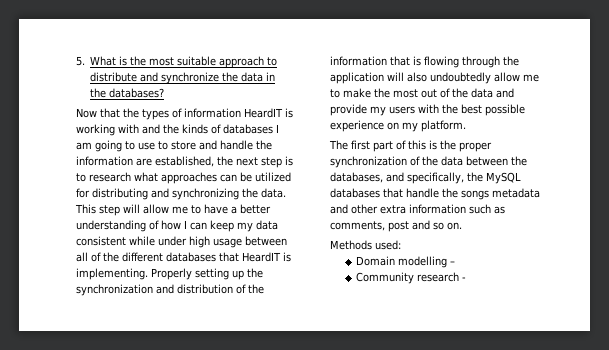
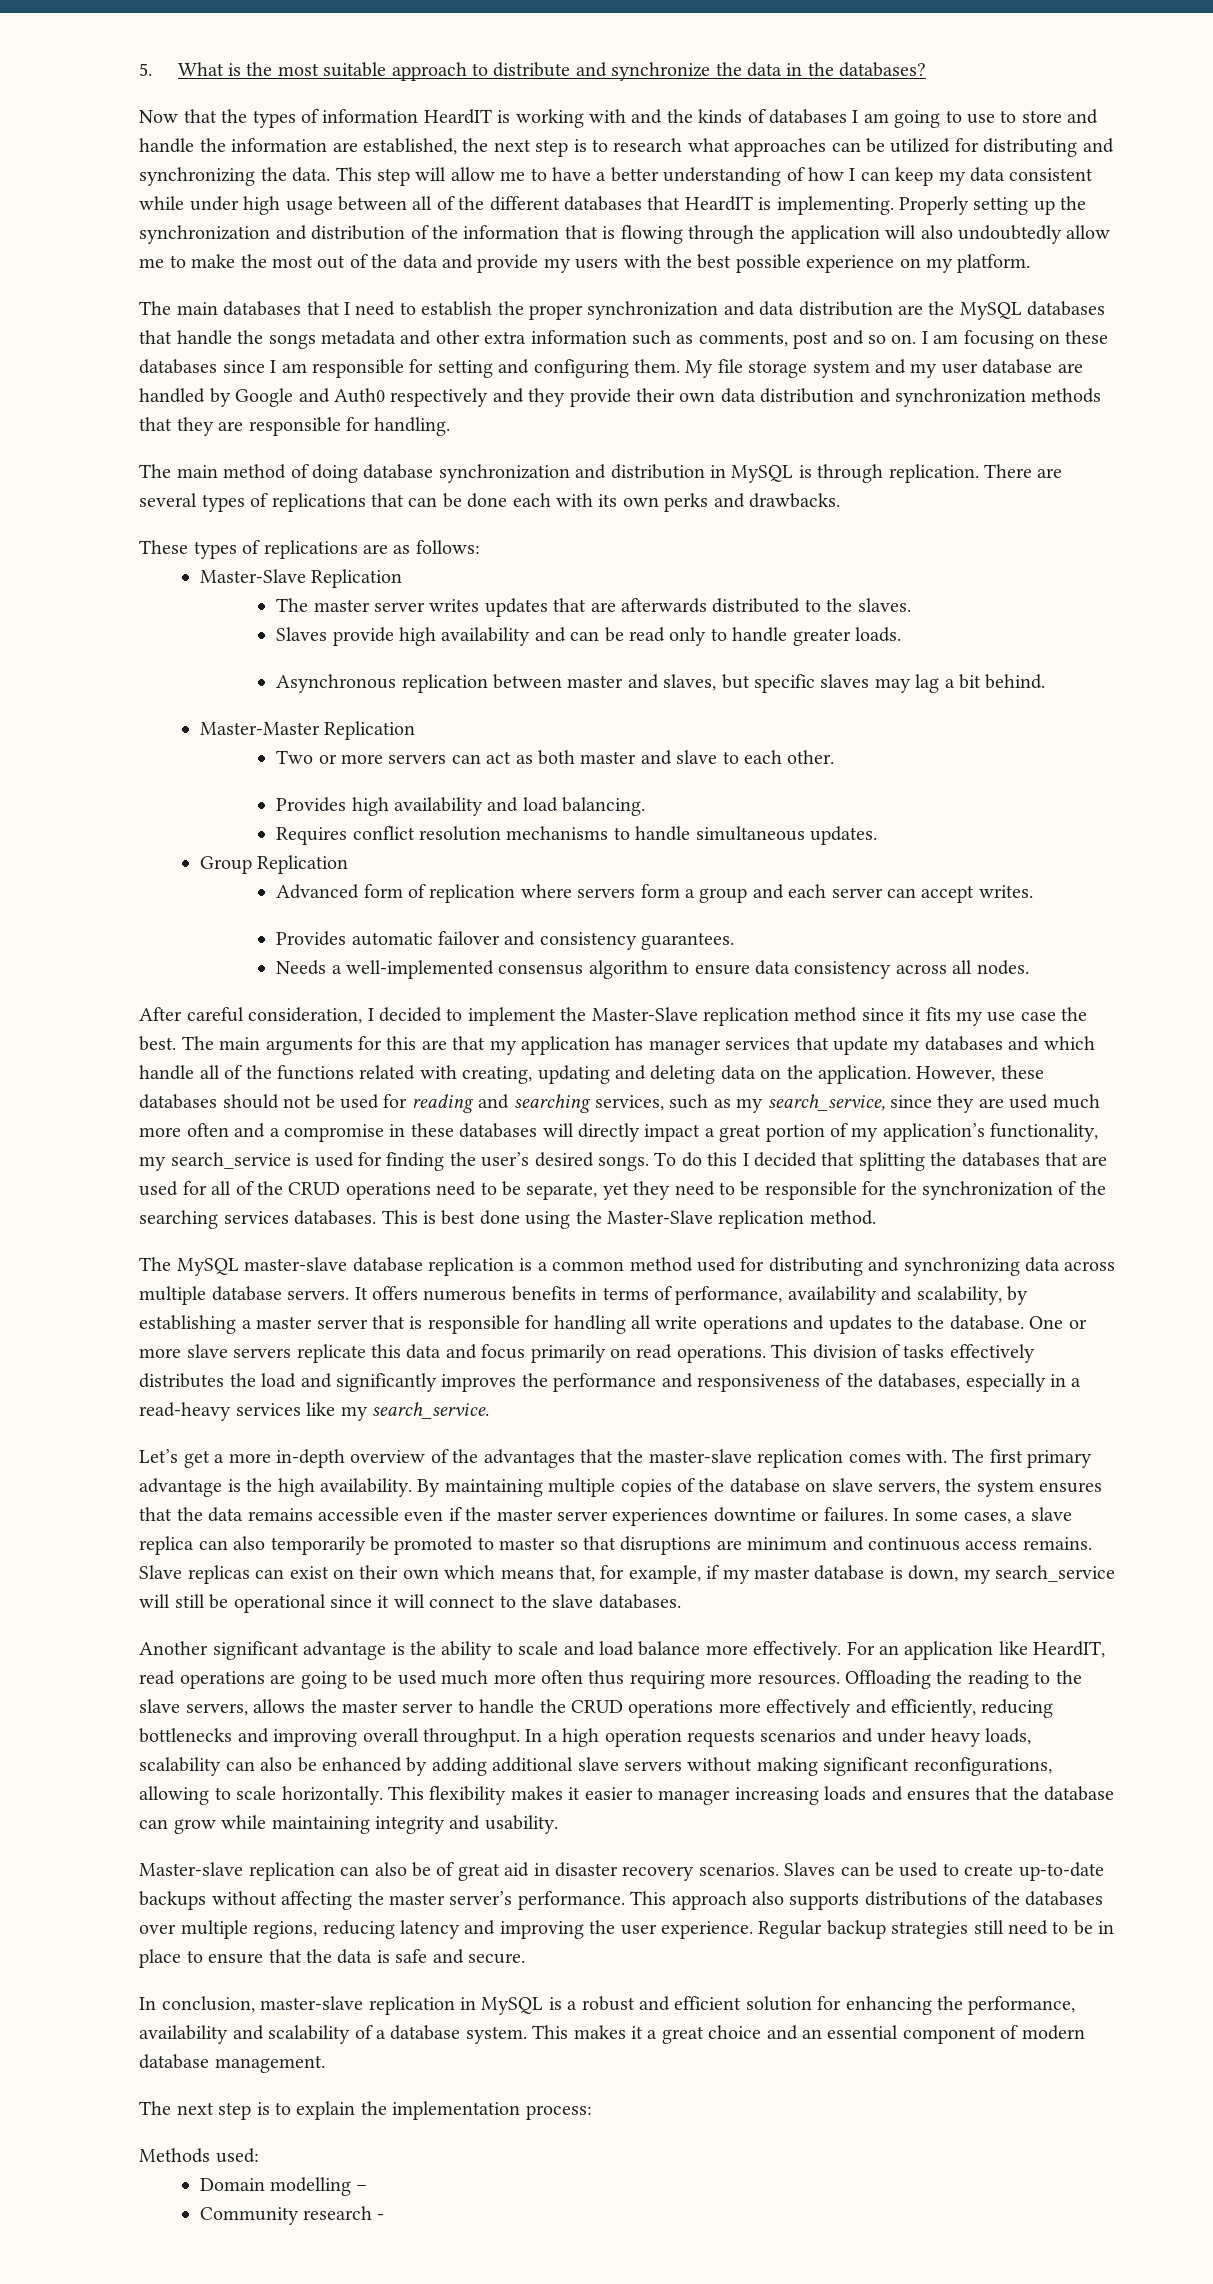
- The first part of this is the proper synchronization of the data between the databases, and specifically, the MySQL databases that handle the songs metadata and other extra information such as comments, post and so on.
+ The main databases that I need to establish the proper synchronization and data distribution are the MySQL databases that handle the songs metadata and other extra information such as comments, post and so on. I am focusing on these databases since I am responsible for setting and configuring them. My file storage system and my user database are handled by Google and Auth0 respectively and they provide their own data distribution and synchronization methods that they are responsible for handling.
+ The main method of doing database synchronization and distribution in MySQL is through replication. There are several types of replications that can be done each with its own perks and drawbacks.
+ These types of replications are as follows:
+ Master-Slave Replication
+ The master server writes updates that are afterwards distributed to the slaves.
+ Slaves provide high availability and can be read only to handle greater loads.
+ Asynchronous replication between master and slaves, but specific slaves may lag a bit behind.
+ Master-Master Replication
+ Two or more servers can act as both master and slave to each other.
+ Provides high availability and load balancing.
+ Requires conflict resolution mechanisms to handle simultaneous updates.
+ Group Replication
+ Advanced form of replication where servers form a group and each server can accept writes.
+ Provides automatic failover and consistency guarantees.
+ Needs a well-implemented consensus algorithm to ensure data consistency across all nodes.
+ After careful consideration, I decided to implement the Master-Slave replication method since it fits my use case the best. The main arguments for this are that my application has manager services that update my databases and which handle all of the functions related with creating, updating and deleting data on the application. However, these databases should not be used for reading and searching services, such as my search_service, since they are used much more often and a compromise in these databases will directly impact a great portion of my application’s functionality, my search_service is used for finding the user’s desired songs. To do this I decided that splitting the databases that are used for all of the CRUD operations need to be separate, yet they need to be responsible for the synchronization of the searching services databases. This is best done using the Master-Slave replication method.
+ The MySQL master-slave database replication is a common method used for distributing and synchronizing data across multiple database servers. It offers numerous benefits in terms of performance, availability and scalability, by establishing a master server that is responsible for handling all write operations and updates to the database. One or more slave servers replicate this data and focus primarily on read operations. This division of tasks effectively distributes the load and significantly improves the performance and responsiveness of the databases, especially in a read-heavy services like my search_service.
+ Let’s get a more in-depth overview of the advantages that the master-slave replication comes with. The first primary advantage is the high availability. By maintaining multiple copies of the database on slave servers, the system ensures that the data remains accessible even if the master server experiences downtime or failures. In some cases, a slave replica can also temporarily be promoted to master so that disruptions are minimum and continuous access remains. Slave replicas can exist on their own which means that, for example, if my master database is down, my search_service will still be operational since it will connect to the slave databases.
+ Another significant advantage is the ability to scale and load balance more effectively. For an application like HeardIT, read operations are going to be used much more often thus requiring more resources. Offloading the reading to the slave servers, allows the master server to handle the CRUD operations more effectively and efficiently, reducing bottlenecks and improving overall throughput. In a high operation requests scenarios and under heavy loads, scalability can also be enhanced by adding additional slave servers without making significant reconfigurations, allowing to scale horizontally. This flexibility makes it easier to manager increasing loads and ensures that the database can grow while maintaining integrity and usability.
+ Master-slave replication can also be of great aid in disaster recovery scenarios. Slaves can be used to create up-to-date backups without affecting the master server’s performance. This approach also supports distributions of the databases over multiple regions, reducing latency and improving the user experience. Regular backup strategies still need to be in place to ensure that the data is safe and secure.
+ In conclusion, master-slave replication in MySQL is a robust and efficient solution for enhancing the performance, availability and scalability of a database system. This makes it a great choice and an essential component of modern database management.
+ The next step is to explain the implementation process:

